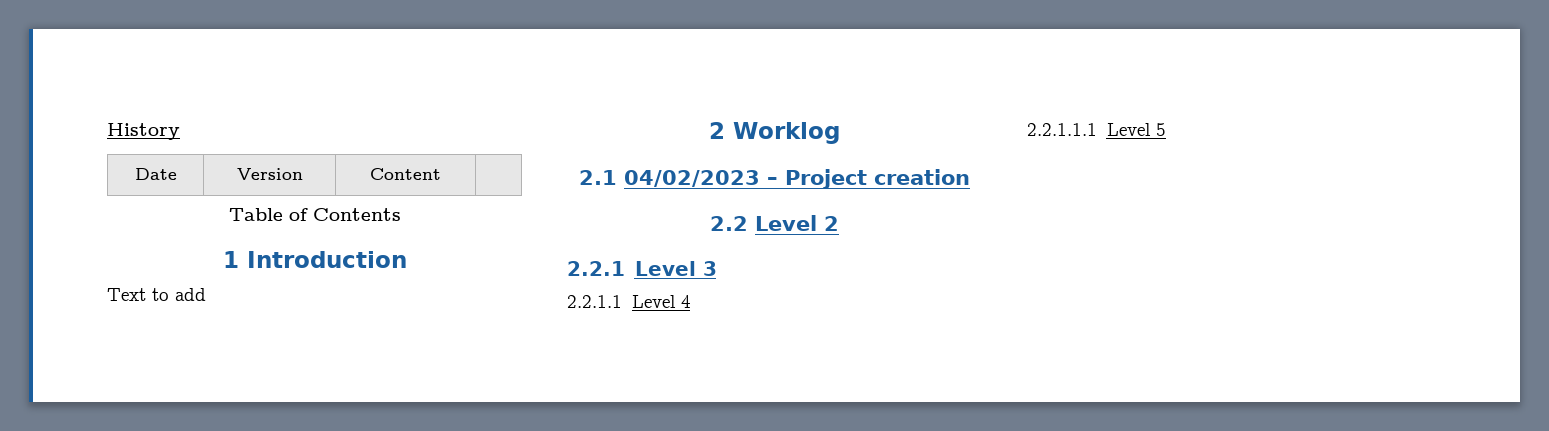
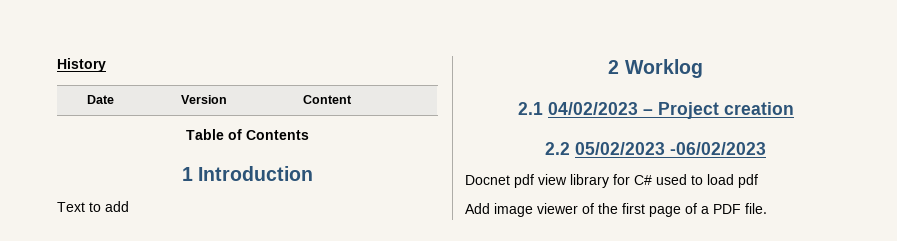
- 2.2 Level 2
- 2.2.1 Level 3
- 2.2.1.1 Level 4
- 2.2.1.1.1 Level 5
+ 2.2 05/02/2023 -06/02/2023
+ Docnet pdf view library for C# used to load pdf
+ Add image viewer of the first page of a PDF file.

